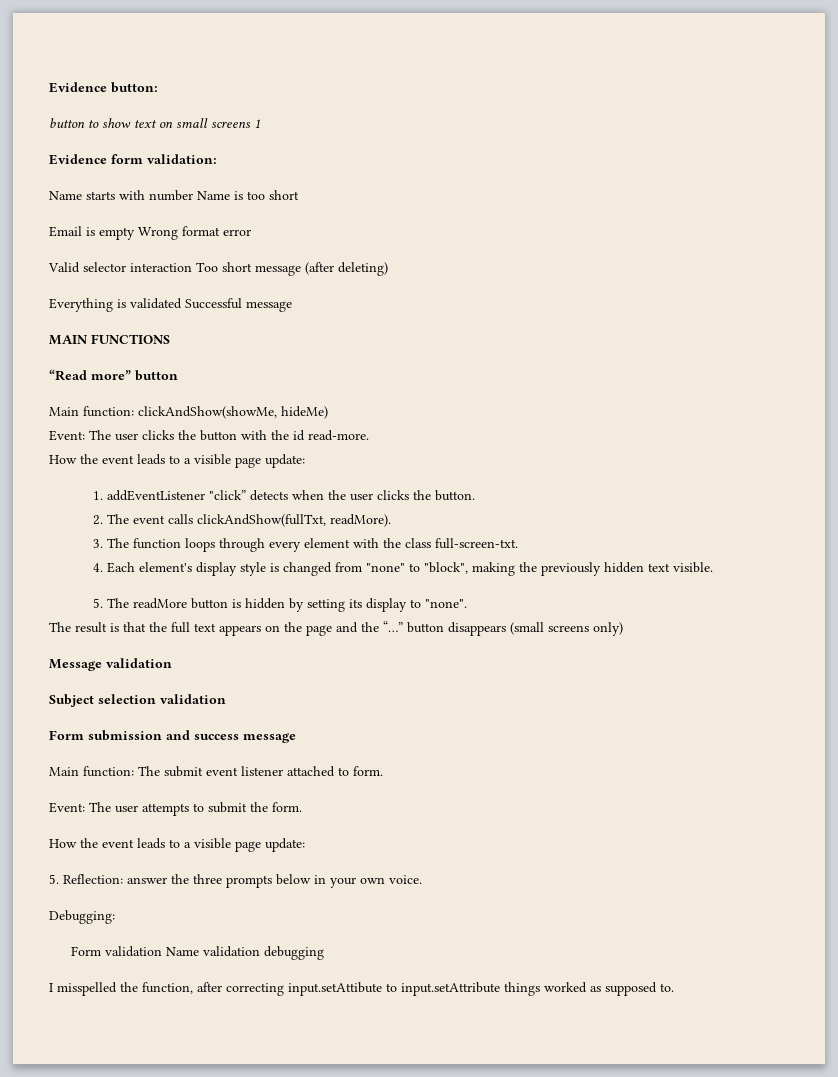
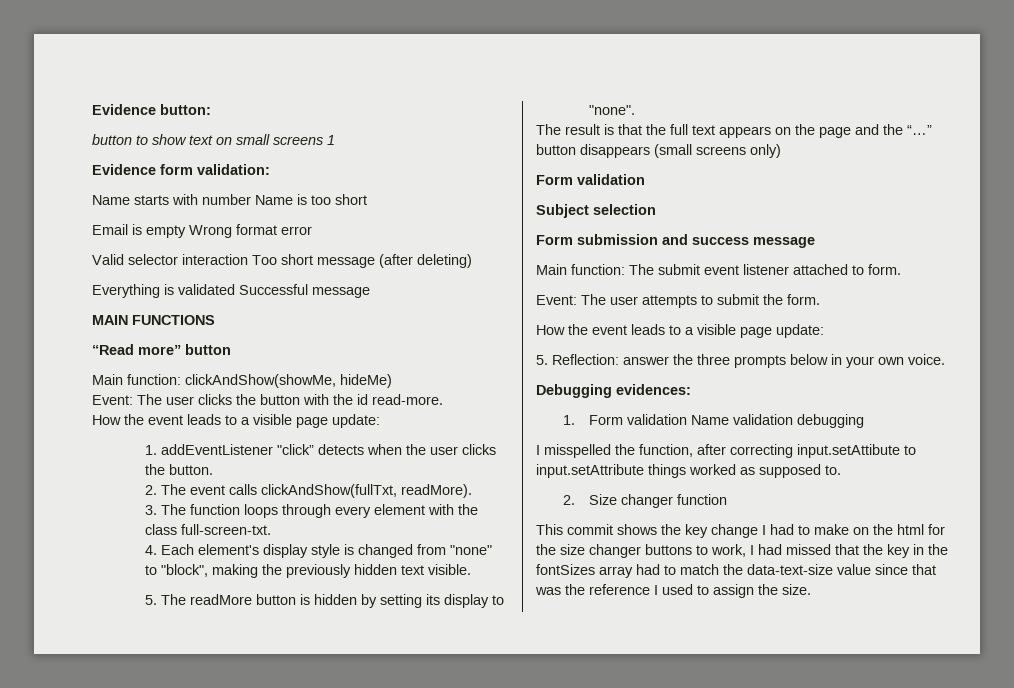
  The result is that the full text appears on the page and the “…” button disappears (small screens only)
- Message validation
+ Form validation
- Subject selection validation
+ Subject selection
- Debugging:
- Form validation Name validation debugging
+ Debugging evidences:
+ 1. Form validation Name validation debugging
+ 2. Size changer function
+ This commit shows the key change I had to make on the html for the size changer buttons to work, I had missed that the key in the fontSizes array had to match the data-text-size value since that was the reference I used to assign the size.

